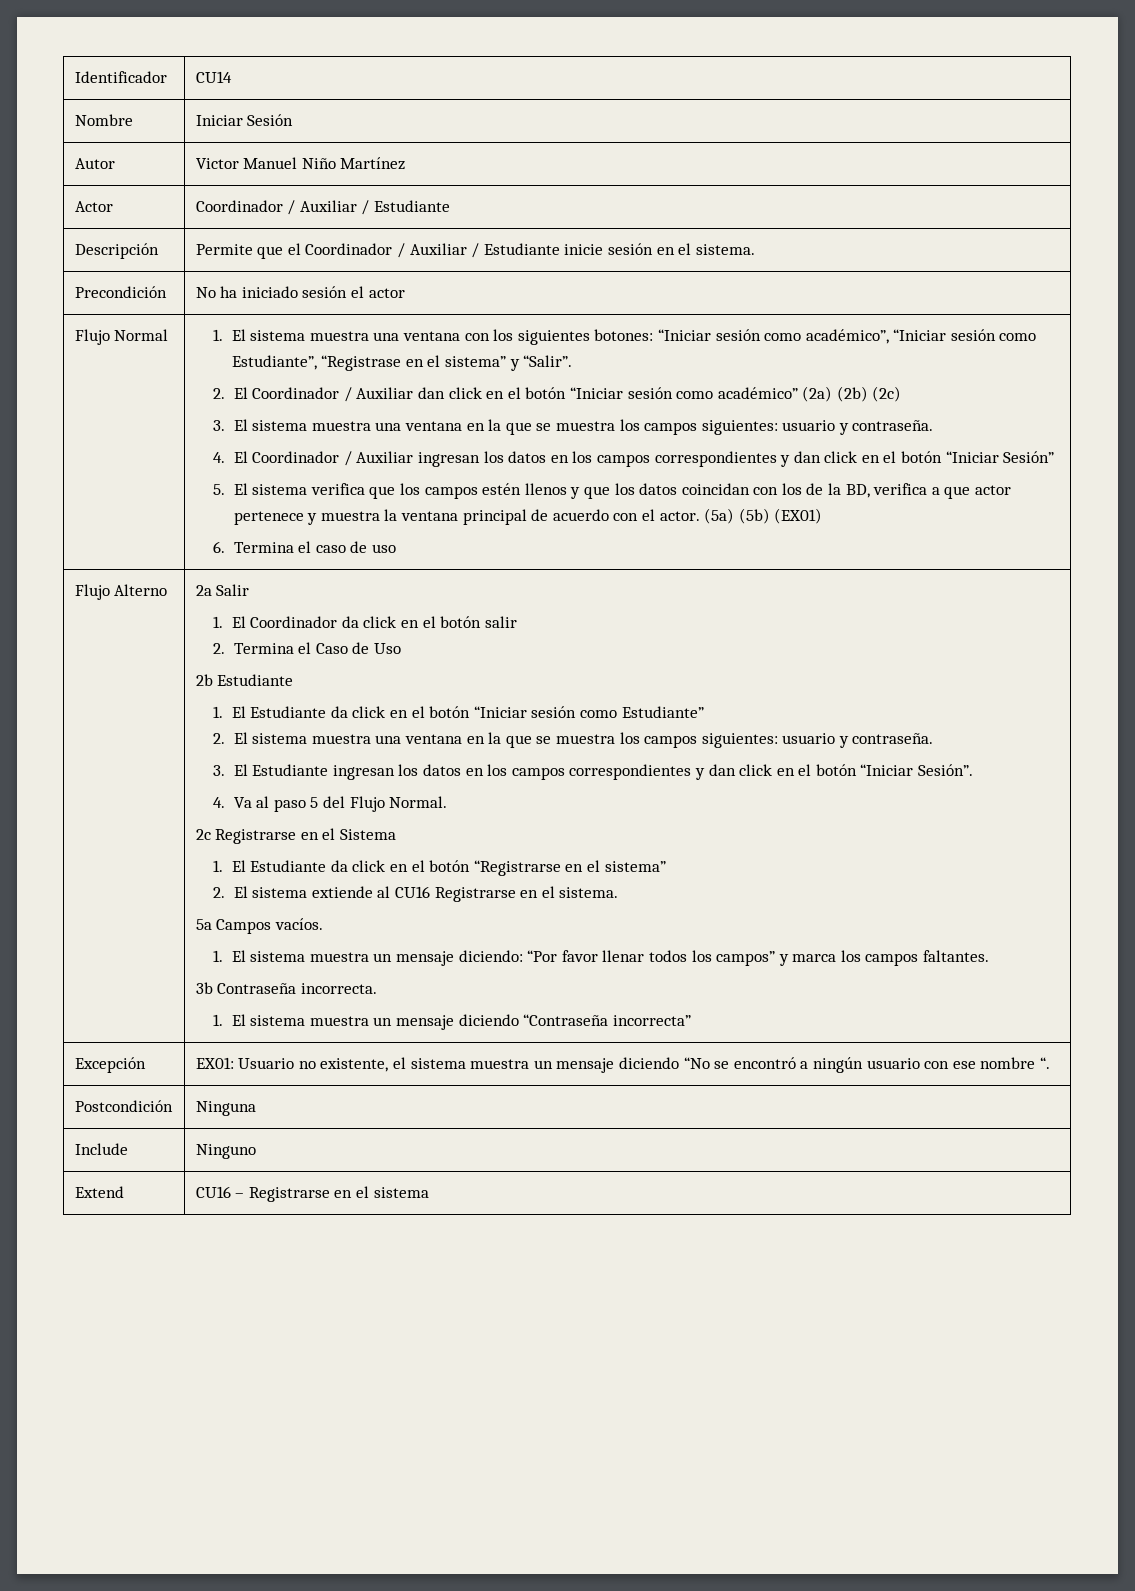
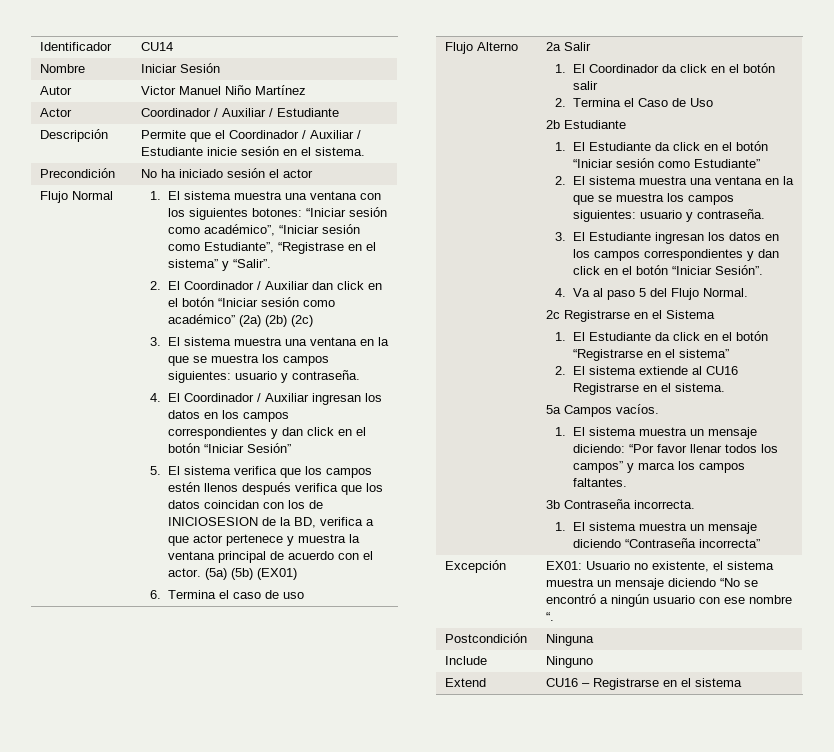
- 5. El sistema verifica que los campos estén llenos y que los datos coincidan con los de la BD, verifica a que actor pertenece y muestra la ventana principal de acuerdo con el actor.
+ 5. El sistema verifica que los campos estén llenos después verifica que los datos coincidan con los de INICIOSESION de la BD, verifica a que actor pertenece y muestra la ventana principal de acuerdo con el actor.

